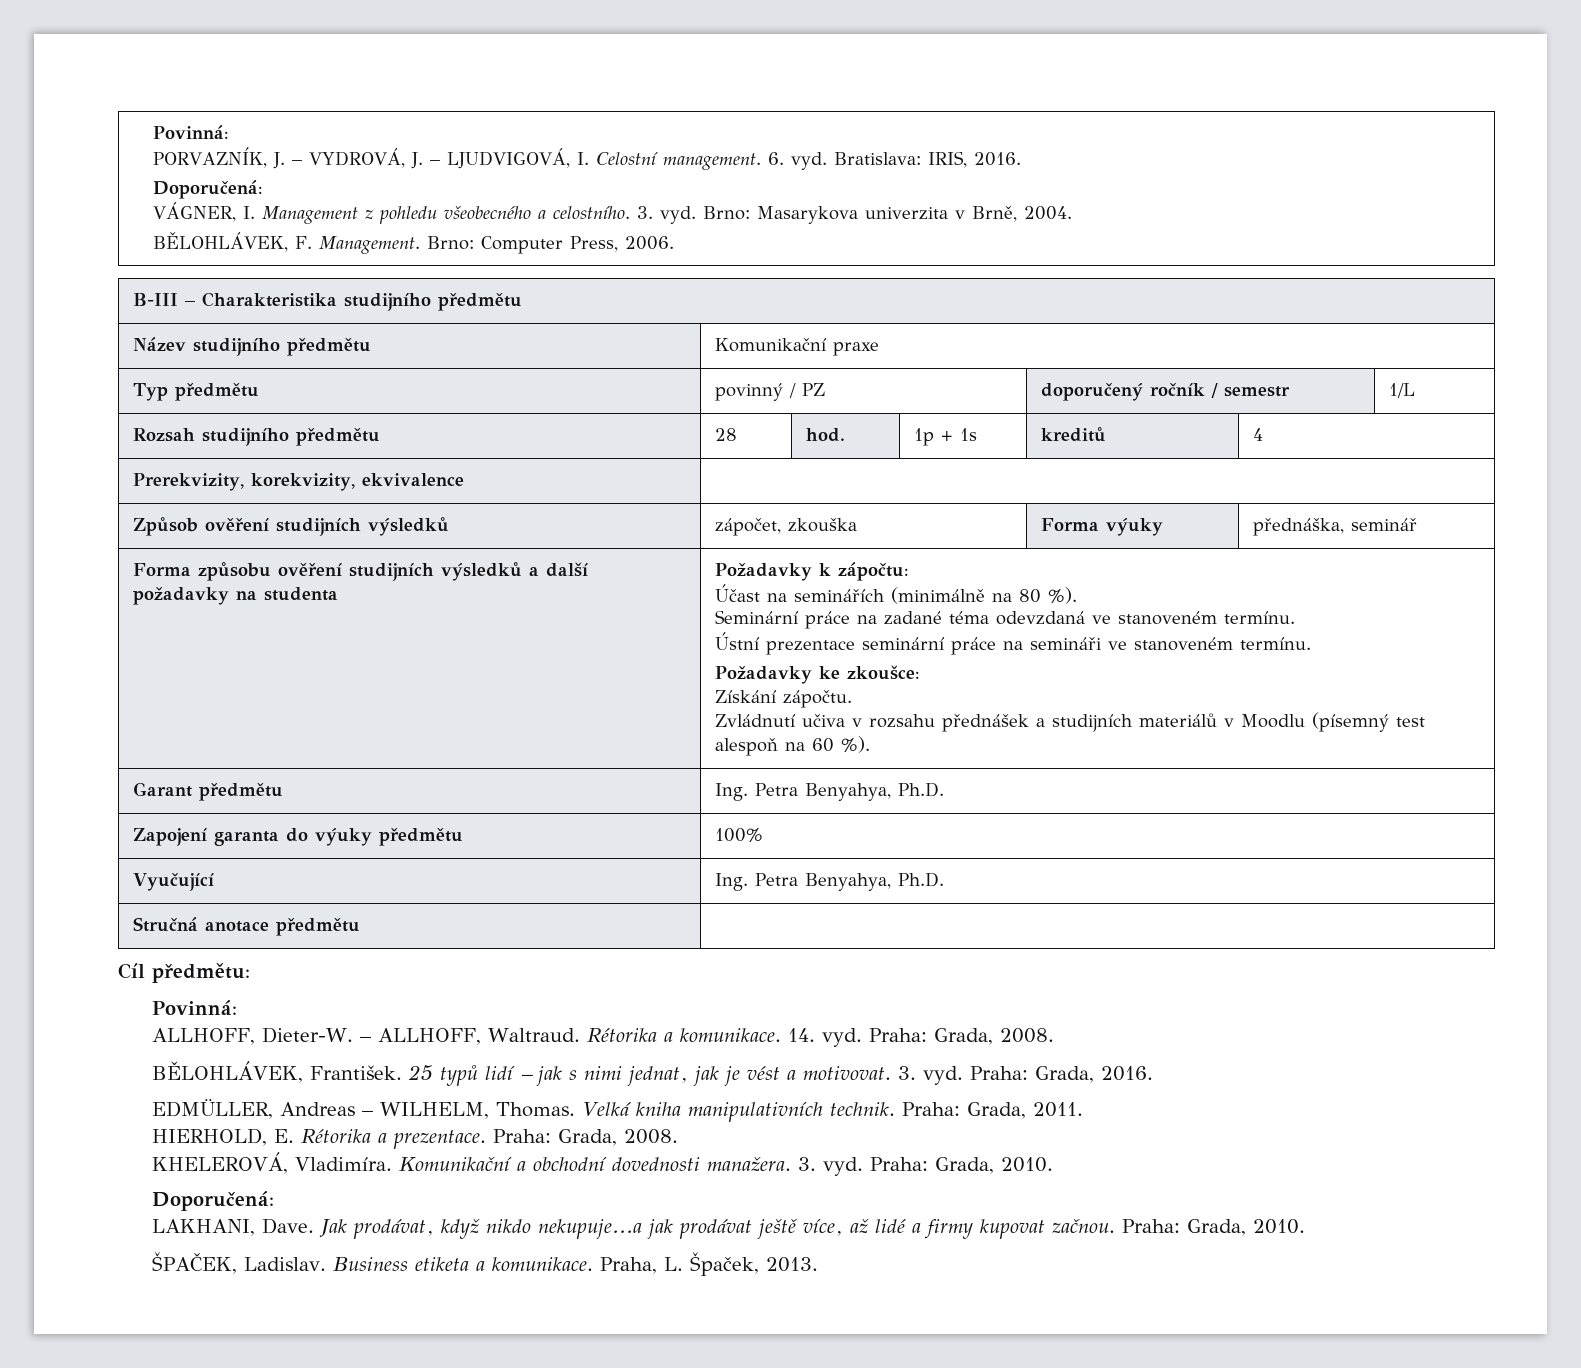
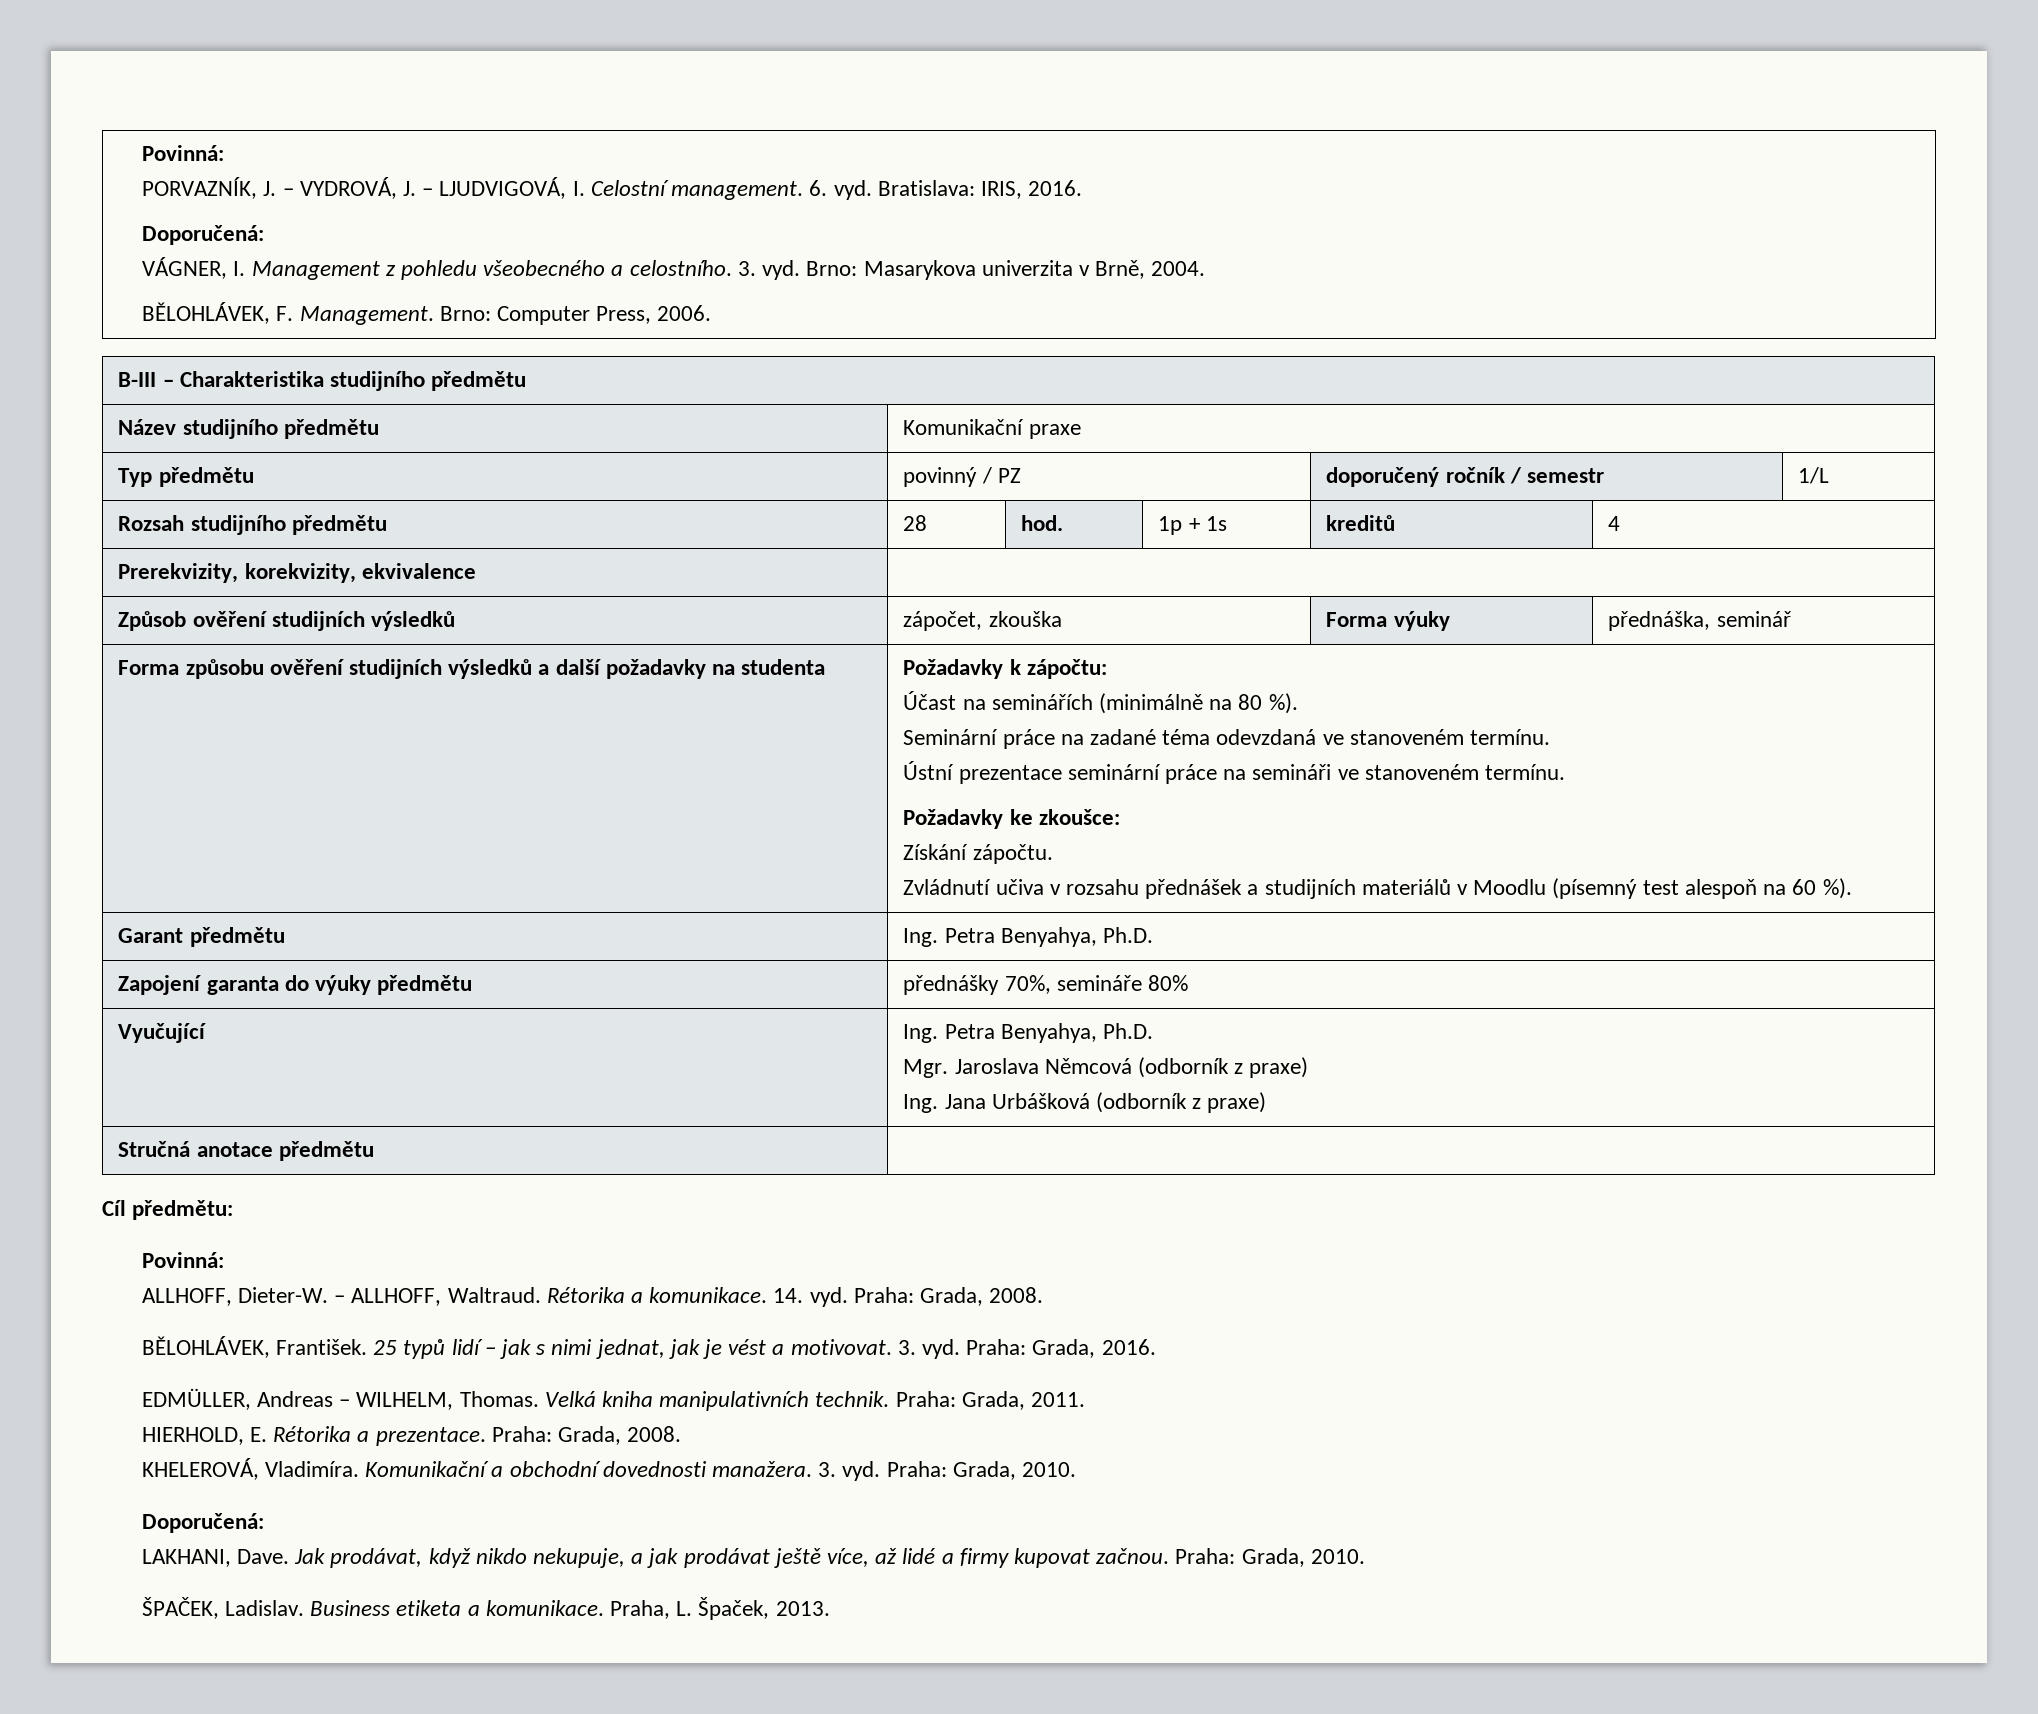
- Zapojení garanta do výuky předmětu | 100%
+ Zapojení garanta do výuky předmětu | přednášky 70%, semináře 80%
  Vyučující | Ing. Petra Benyahya, Ph.D.
+ Mgr. Jaroslava Němcová (odborník z praxe)
+ Ing. Jana Urbášková (odborník z praxe)
- Jak prodávat, když nikdo nekupuje...a jak prodávat ještě více, až lidé a firmy kupovat začnou.
+ Jak prodávat, když nikdo nekupuje, a jak prodávat ještě více, až lidé a firmy kupovat začnou.

